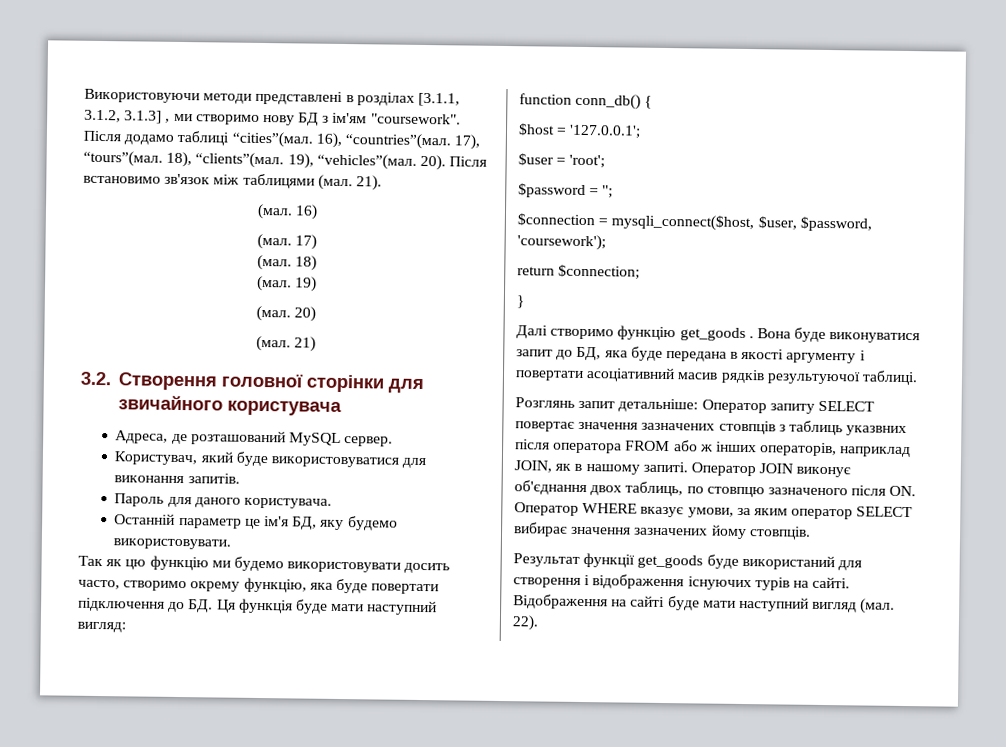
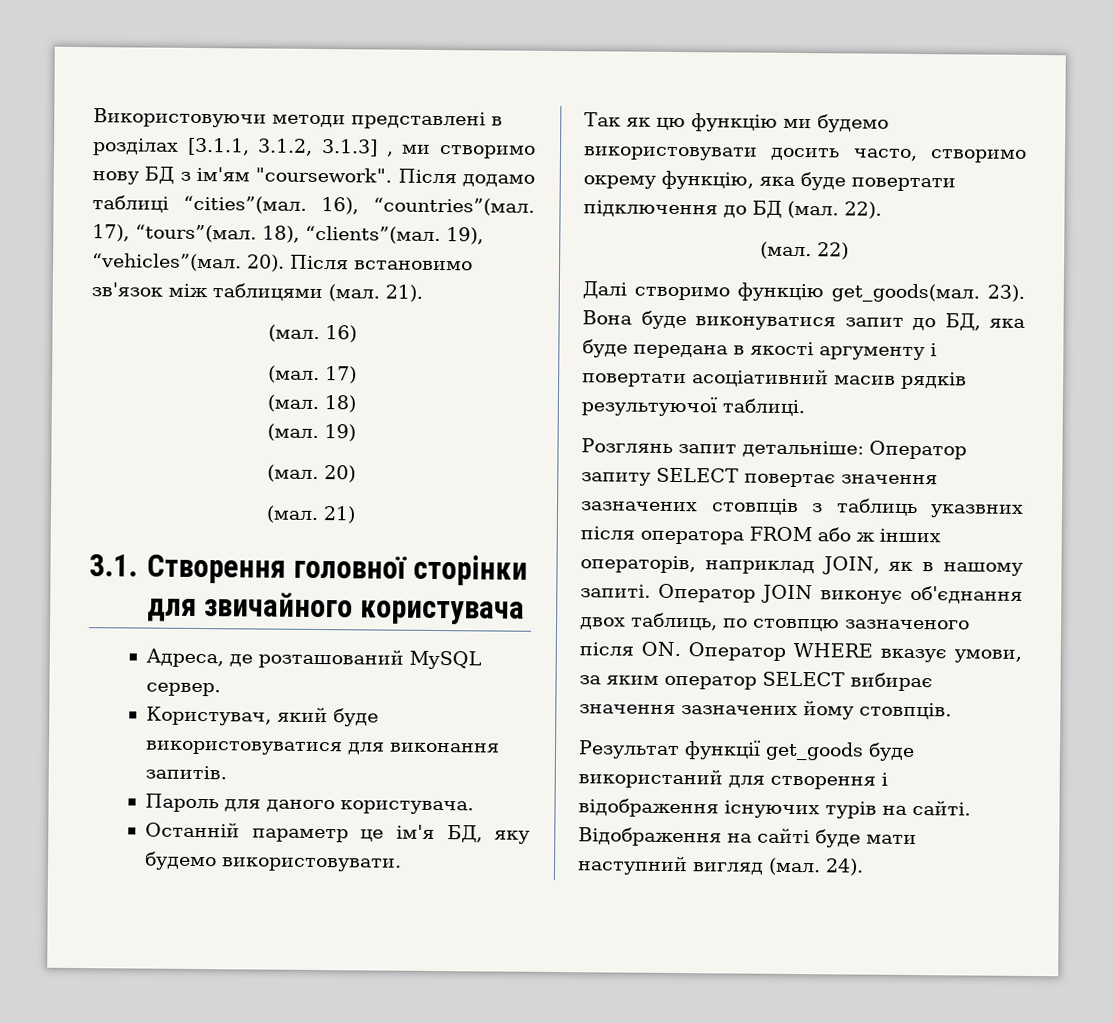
- 3.2. Створення головної сторінки для звичайного користувача
+ 3.1. Створення головної сторінки для звичайного користувача
- Так як цю функцію ми будемо використовувати досить часто, створимо окрему функцію, яка буде повертати підключення до БД. Ця функція буде мати наступний вигляд:
- function conn_db() {
- $host = '127.0.0.1';
- $user = 'root';
- $password = '';
- $connection = mysqli_connect($host, $user, $password, 'coursework');
- return $connection;
- }
+ Так як цю функцію ми будемо використовувати досить часто, створимо окрему функцію, яка буде повертати підключення до БД (мал. 22).
+ (мал. 22)
- Далі створимо функцію get_goods .
+ Далі створимо функцію get_goods(мал. 23).
- 22).
+ 24).

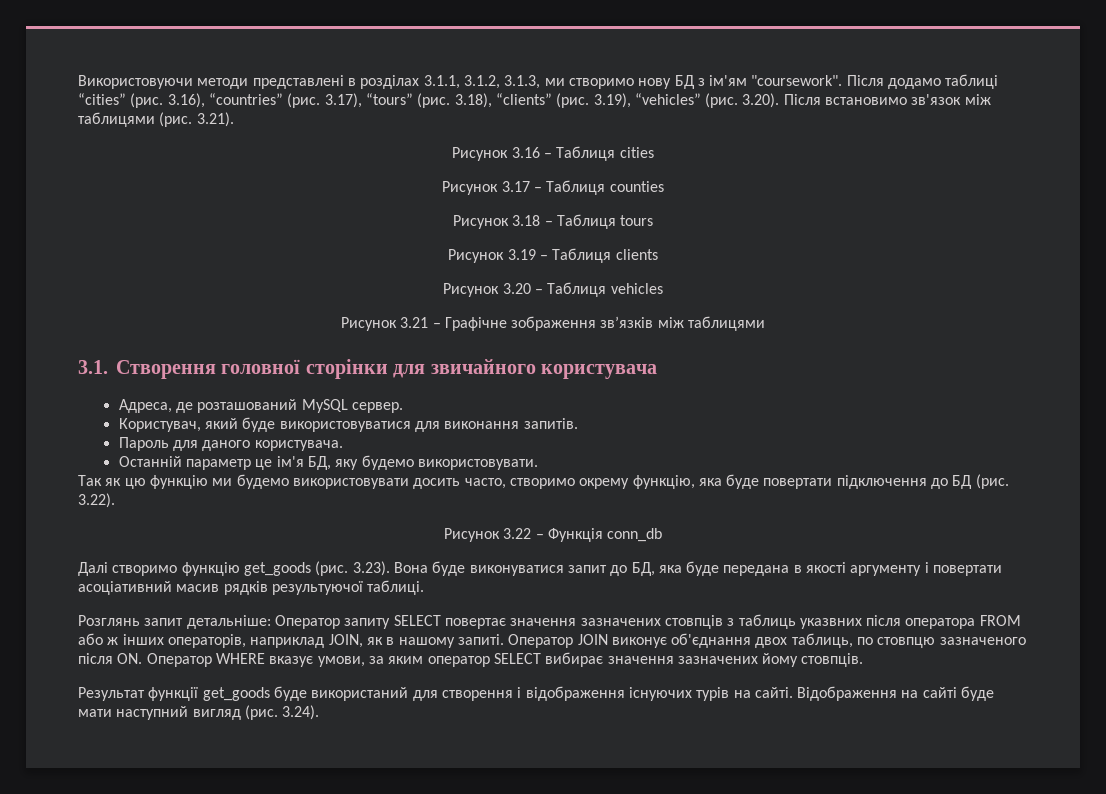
- Використовуючи методи представлені в розділах [3.1.1, 3.1.2, 3.1.3] , ми створимо нову БД з ім'ям "coursework".
+ Використовуючи методи представлені в розділах 3.1.1, 3.1.2, 3.1.3, ми створимо нову БД з ім'ям "coursework".
- Після додамо таблиці “cities”(мал. 16), “countries”(мал. 17), “tours”(мал. 18), “clients”(мал. 19), “vehicles”(мал. 20). Після встановимо зв'язок між таблицями (мал. 21).
- (мал. 16)
- (мал. 17)
- (мал. 18)
- (мал. 19)
- (мал. 20)
- (мал. 21)
+ Після додамо таблиці “cities” (рис. 3.16), “countries” (рис. 3.17), “tours” (рис. 3.18), “clients” (рис. 3.19), “vehicles” (рис. 3.20). Після встановимо зв'язок між таблицями (рис. 3.21).
+ Рисунок 3.16 – Таблиця cities
+ Рисунок 3.17 – Таблиця counties
+ Рисунок 3.18 – Таблиця tours
+ Рисунок 3.19 – Таблиця clients
+ Рисунок 3.20 – Таблиця vehicles
+ Рисунок 3.21 – Графічне зображення зв’язків між таблицями
- Так як цю функцію ми будемо використовувати досить часто, створимо окрему функцію, яка буде повертати підключення до БД (мал. 22).
- (мал. 22)
+ Так як цю функцію ми будемо використовувати досить часто, створимо окрему функцію, яка буде повертати підключення до БД (рис. 3.22).
+ Рисунок 3.22 – Функція conn_db
- Далі створимо функцію get_goods(мал. 23). Вона буде виконуватися запит до БД, яка буде передана в якості аргументу і повертати асоціативний масив рядків результуючої таблиці.
+ Далі створимо функцію get_goods (рис. 3.23). Вона буде виконуватися запит до БД, яка буде передана в якості аргументу і повертати асоціативний масив рядків результуючої таблиці.
- Відображення на сайті буде мати наступний вигляд (мал. 24).
+ Відображення на сайті буде мати наступний вигляд (рис. 3.24).

